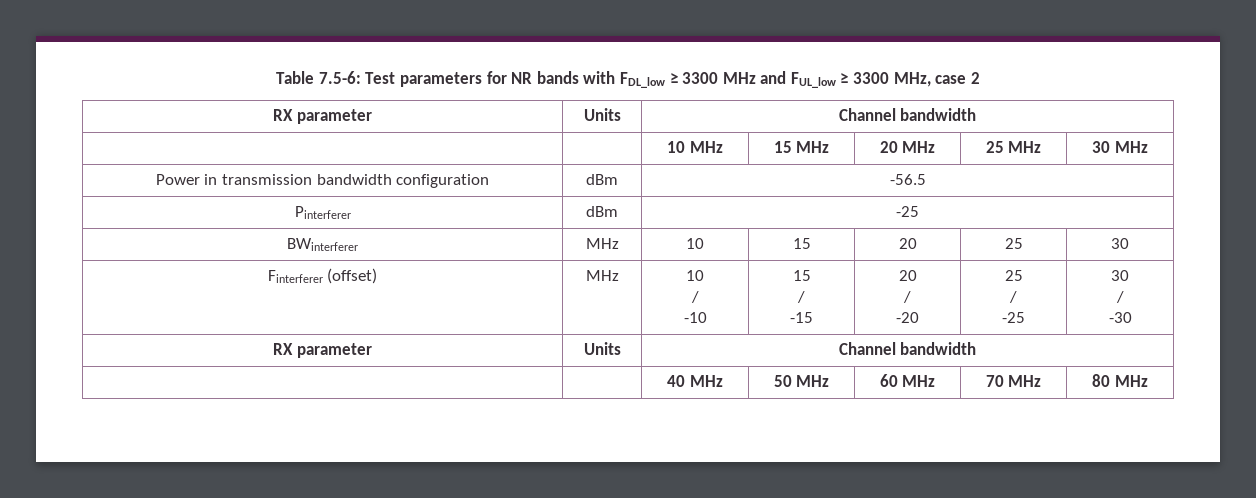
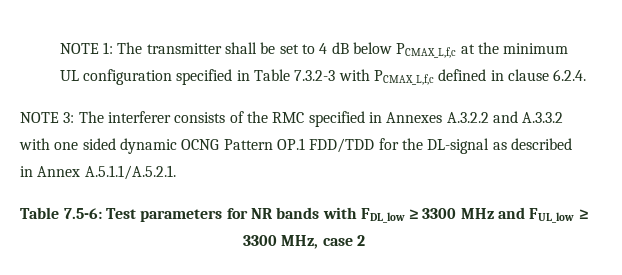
+ NOTE 1: The transmitter shall be set to 4 dB below PCMAX_L,f,c at the minimum UL configuration specified in Table 7.3.2-3 with PCMAX_L,f,c defined in clause 6.2.4.
+ NOTE 3: The interferer consists of the RMC specified in Annexes A.3.2.2 and A.3.3.2 with one sided dynamic OCNG Pattern OP.1 FDD/TDD for the DL-signal as described in Annex A.5.1.1/A.5.2.1.
  Table 7.5-6: Test parameters for NR bands with FDL_low ≥ 3300 MHz and FUL_low ≥ 3300 MHz, case 2
- RX parameter | Units | Channel bandwidth
- | | 10 MHz | 15 MHz | 20 MHz | 25 MHz | 30 MHz
- Power in transmission bandwidth configuration | dBm | -56.5
- Pinterferer | dBm | -25
- BWinterferer | MHz | 10 | 15 | 20 | 25 | 30
- Finterferer (offset) | MHz | 10
- /
- -10 | 15
- /
- -15 | 20
- /
- -20 | 25
- /
- -25 | 30
- /
- -30
- RX parameter | Units | Channel bandwidth
- | | 40 MHz | 50 MHz | 60 MHz | 70 MHz | 80 MHz

